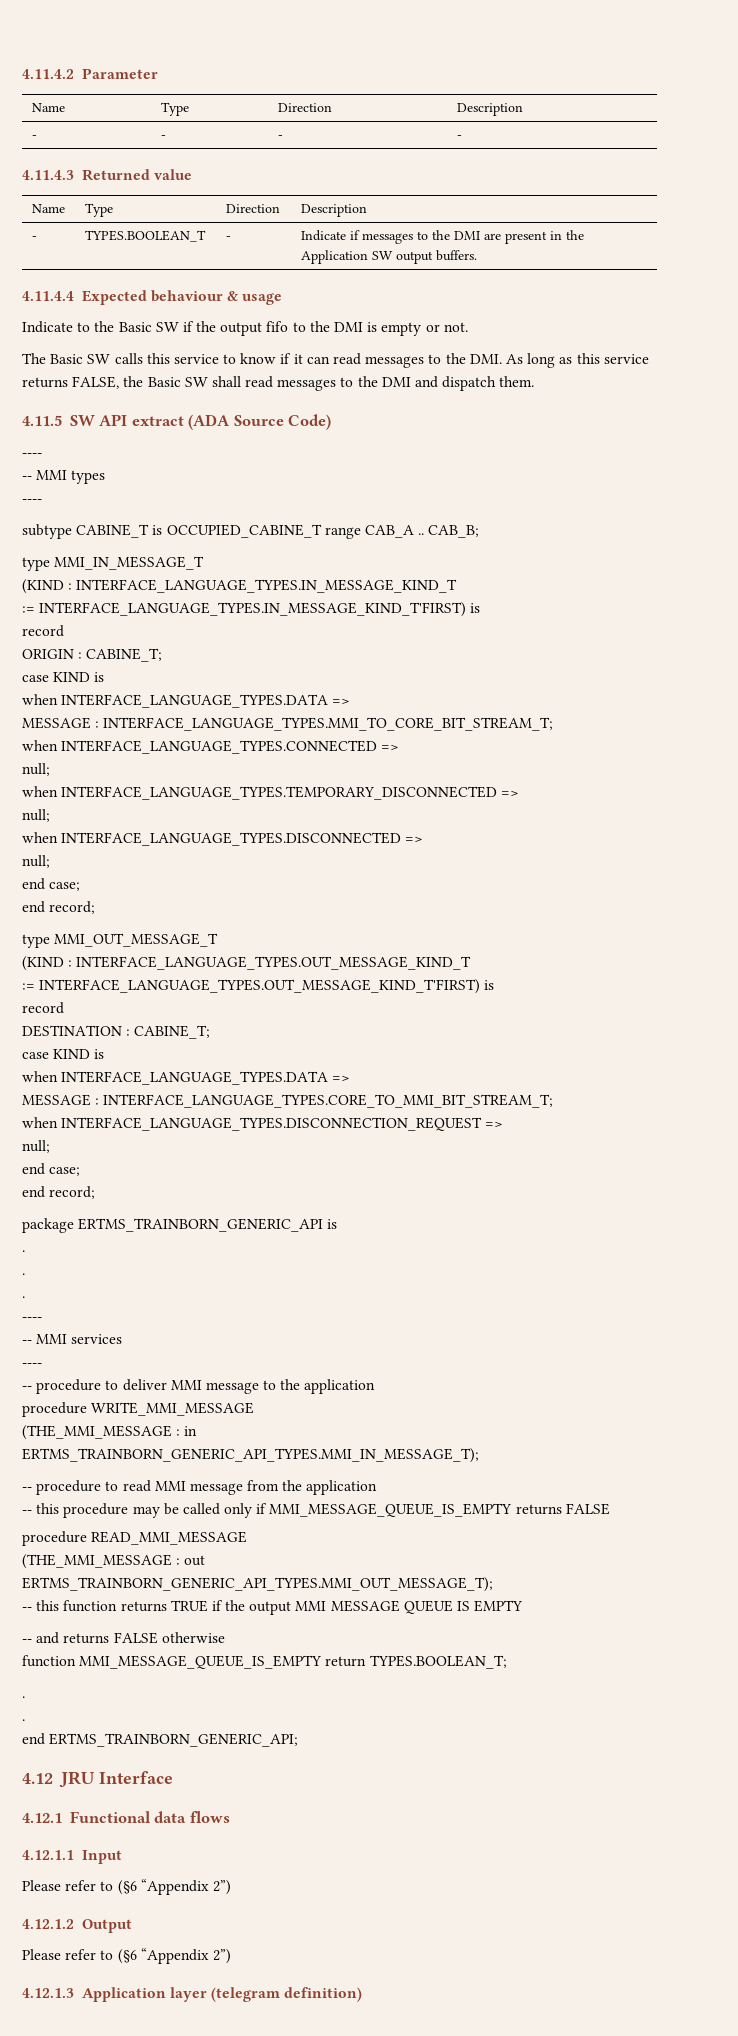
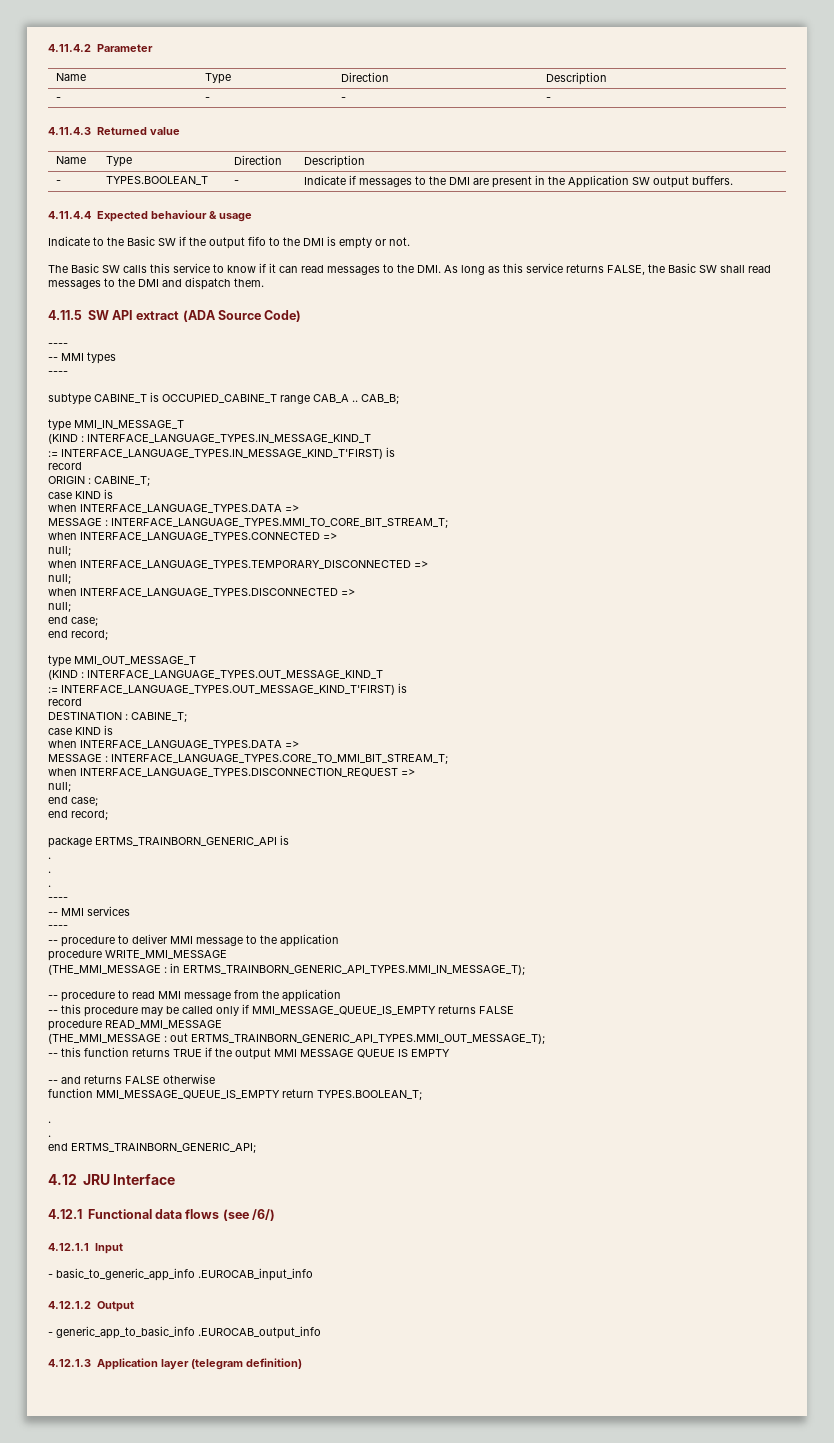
- 4.12.1 Functional data flows
+ 4.12.1 Functional data flows (see /6/)
  4.12.1.1 Input
- Please refer to (§6 “Appendix 2”)
+ - basic_to_generic_app_info .EUROCAB_input_info
  4.12.1.2 Output
- Please refer to (§6 “Appendix 2”)
+ - generic_app_to_basic_info .EUROCAB_output_info

